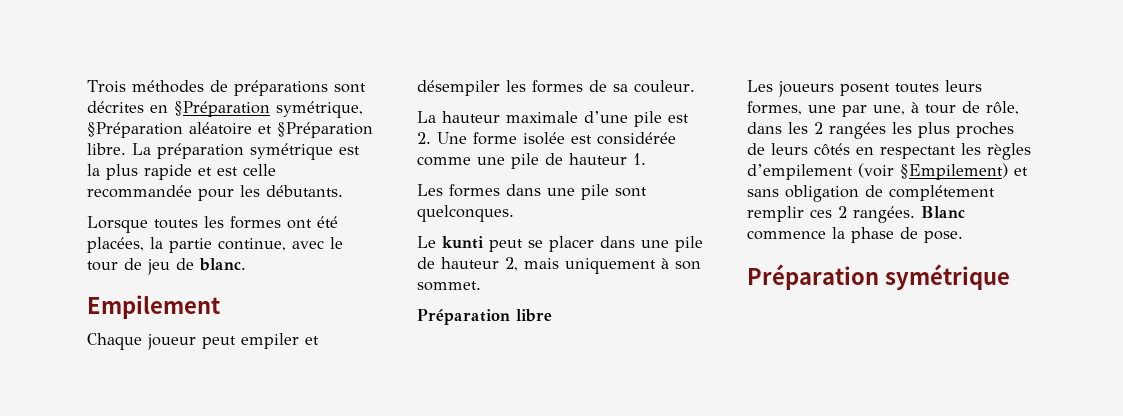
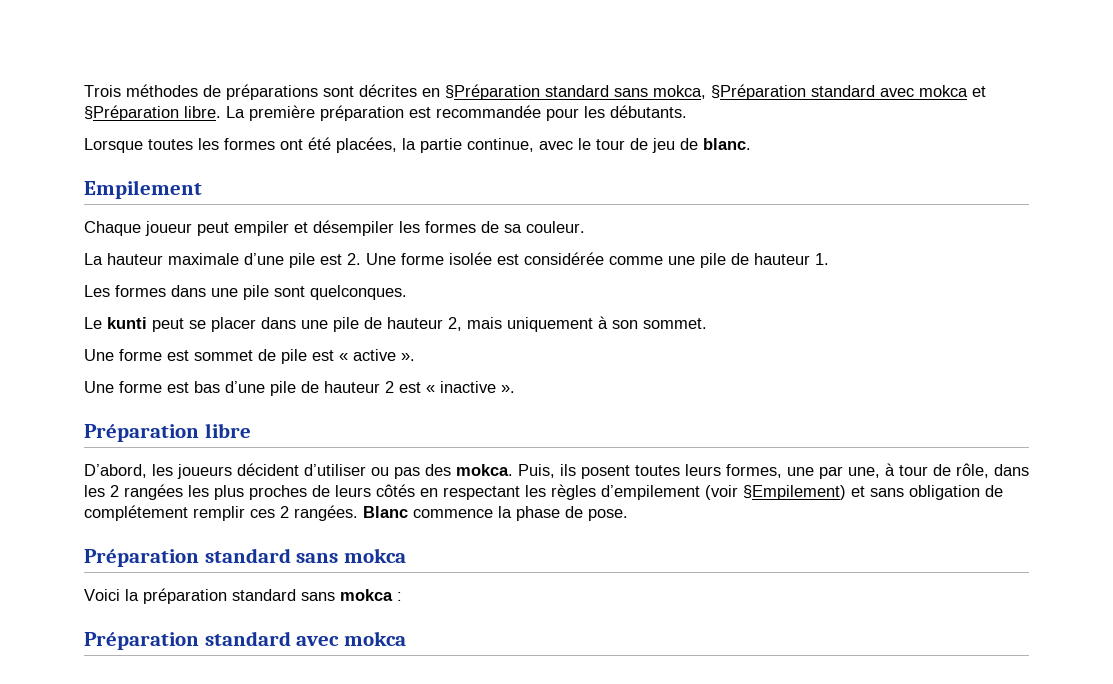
- Trois méthodes de préparations sont décrites en §Préparation symétrique, §Préparation aléatoire et §Préparation libre. La préparation symétrique est la plus rapide et est celle recommandée pour les débutants.
+ Trois méthodes de préparations sont décrites en §Préparation standard sans mokca, §Préparation standard avec mokca et §Préparation libre. La première préparation est recommandée pour les débutants.
+ Une forme est sommet de pile est « active ».
+ Une forme est bas d’une pile de hauteur 2 est « inactive ».
  Préparation libre
- Les joueurs posent toutes leurs formes, une par une, à tour de rôle, dans les 2 rangées les plus proches de leurs côtés en respectant les règles d’empilement (voir §Empilement) et sans obligation de complétement remplir ces 2 rangées.
+ D’abord, les joueurs décident d’utiliser ou pas des mokca. Puis, ils posent toutes leurs formes, une par une, à tour de rôle, dans les 2 rangées les plus proches de leurs côtés en respectant les règles d’empilement (voir §Empilement) et sans obligation de complétement remplir ces 2 rangées.
- Préparation symétrique
+ Préparation standard sans mokca
+ Voici la préparation standard sans mokca :
+ Préparation standard avec mokca

